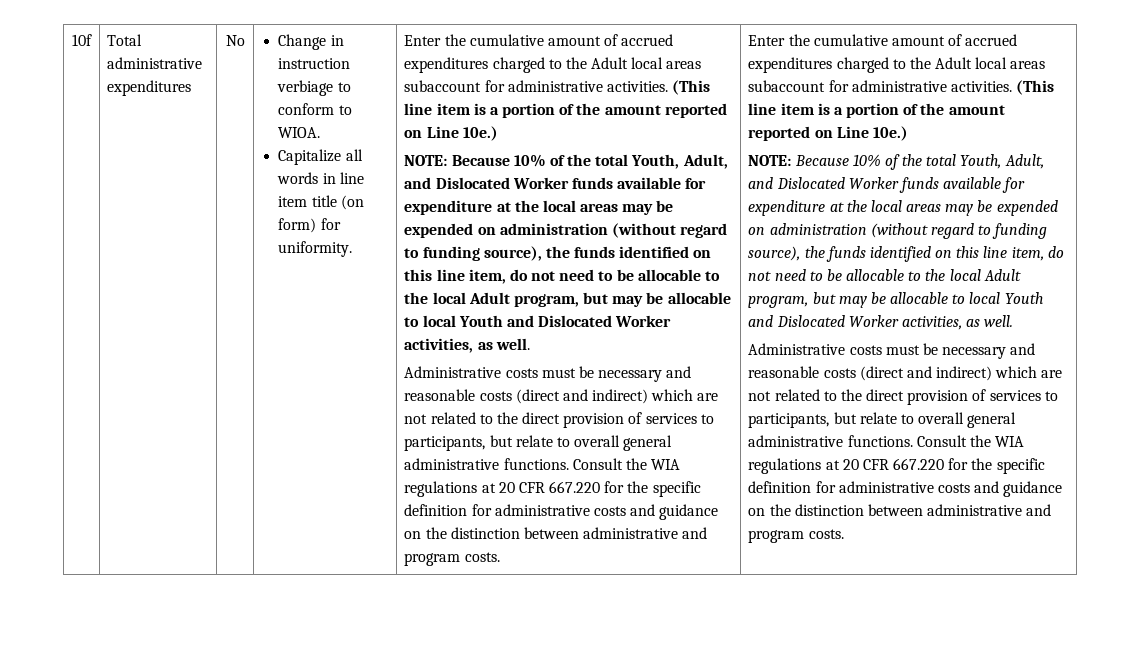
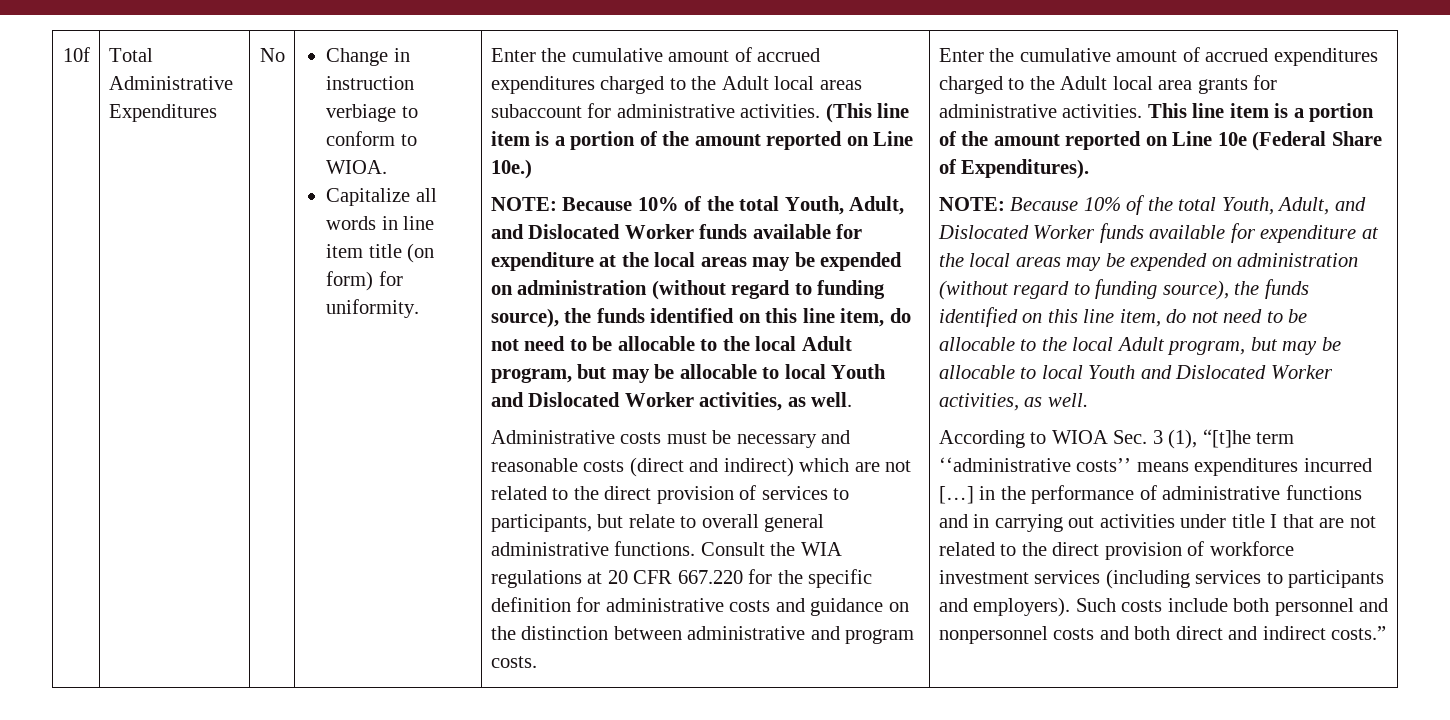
- Total administrative expenditures
+ Total Administrative Expenditures
- Consult the WIA regulations at 20 CFR 667.220 for the specific definition for administrative costs and guidance on the distinction between administrative and program costs. | Enter the cumulative amount of accrued expenditures charged to the Adult local areas subaccount for administrative activities. (This line item is a portion of the amount reported on Line 10e.)
+ Consult the WIA regulations at 20 CFR 667.220 for the specific definition for administrative costs and guidance on the distinction between administrative and program costs. | Enter the cumulative amount of accrued expenditures charged to the Adult local area grants for administrative activities. This line item is a portion of the amount reported on Line 10e (Federal Share of Expenditures).
  NOTE: Because 10% of the total Youth, Adult, and Dislocated Worker funds available for expenditure at the local areas may be expended on administration (without regard to funding source), the funds identified on this line item, do not need to be allocable to the local Adult program, but may be allocable to local Youth and Dislocated Worker activities, as well.
- Administrative costs must be necessary and reasonable costs (direct and indirect) which are not related to the direct provision of services to participants, but relate to overall general administrative functions. Consult the WIA regulations at 20 CFR 667.220 for the specific definition for administrative costs and guidance on the distinction between administrative and program costs.
+ According to WIOA Sec. 3 (1), “[t]he term ‘‘administrative costs’’ means expenditures incurred […] in the performance of administrative functions and in carrying out activities under title I that are not related to the direct provision of workforce investment services (including services to participants and employers). Such costs include both personnel and nonpersonnel costs and both direct and indirect costs.”

